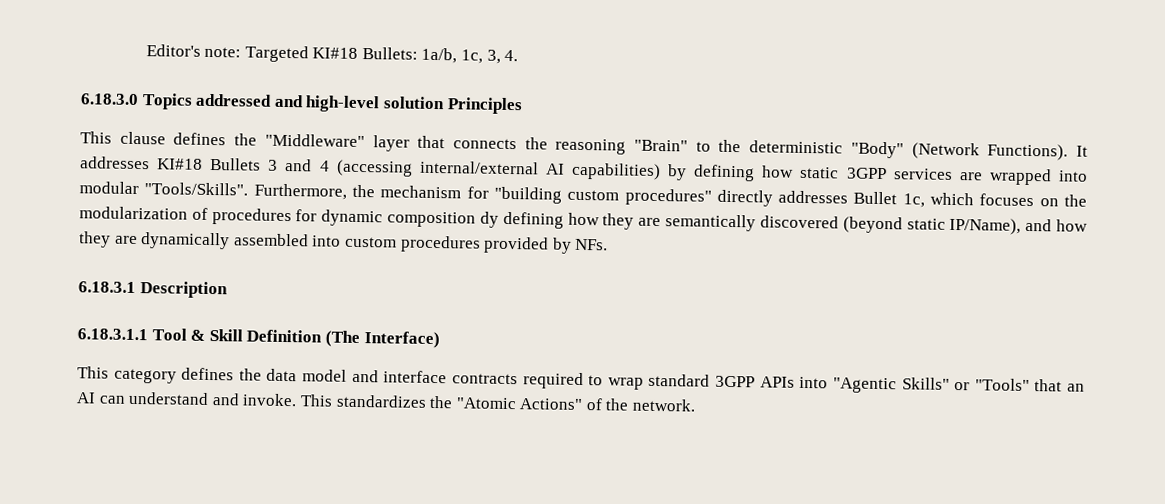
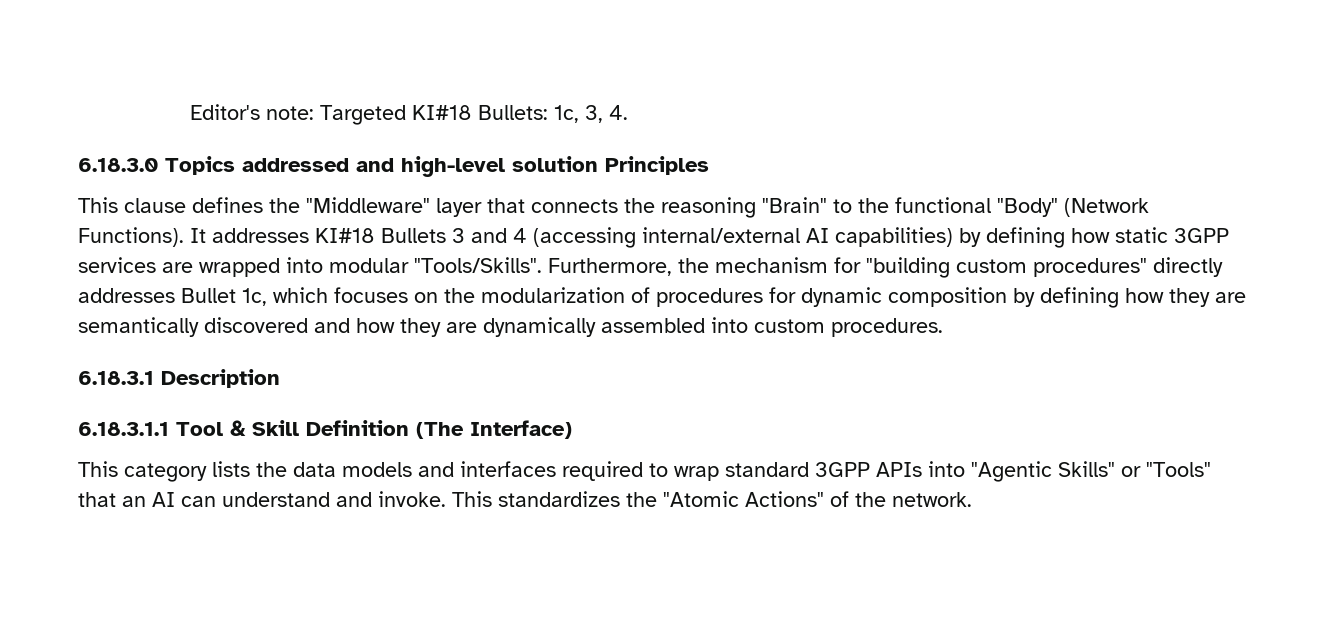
- Editor's note: Targeted KI#18 Bullets: 1a/b, 1c, 3, 4.
+ Editor's note: Targeted KI#18 Bullets: 1c, 3, 4.
- This clause defines the "Middleware" layer that connects the reasoning "Brain" to the deterministic "Body" (Network Functions).
+ This clause defines the "Middleware" layer that connects the reasoning "Brain" to the functional "Body" (Network Functions).
- Furthermore, the mechanism for "building custom procedures" directly addresses Bullet 1c, which focuses on the modularization of procedures for dynamic composition dy defining how they are semantically discovered (beyond static IP/Name), and how they are dynamically assembled into custom procedures provided by NFs.
+ Furthermore, the mechanism for "building custom procedures" directly addresses Bullet 1c, which focuses on the modularization of procedures for dynamic composition by defining how they are semantically discovered and how they are dynamically assembled into custom procedures.
- This category defines the data model and interface contracts required to wrap standard 3GPP APIs into "Agentic Skills" or "Tools" that an AI can understand and invoke.
+ This category lists the data models and interfaces required to wrap standard 3GPP APIs into "Agentic Skills" or "Tools" that an AI can understand and invoke.

